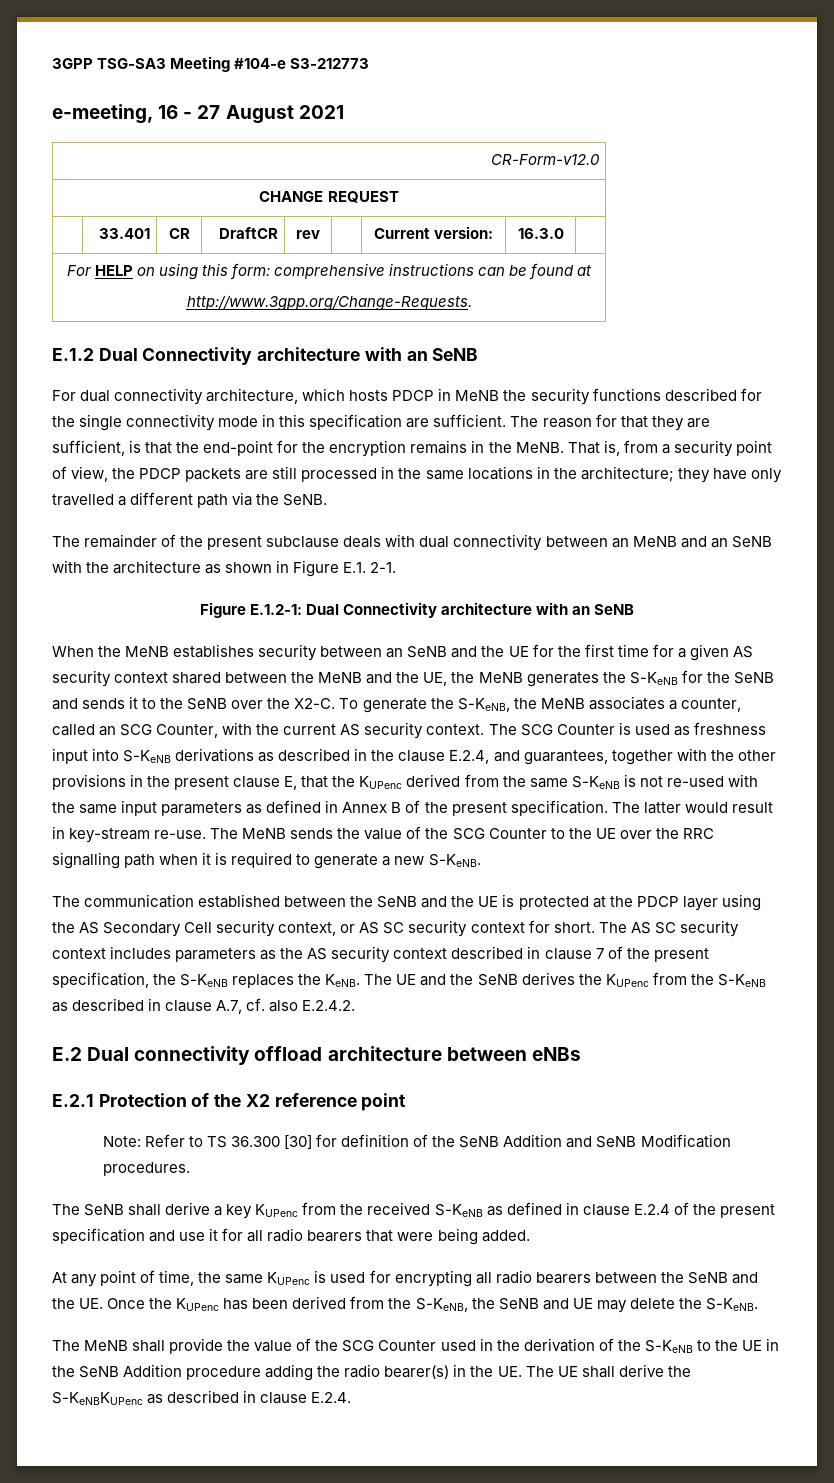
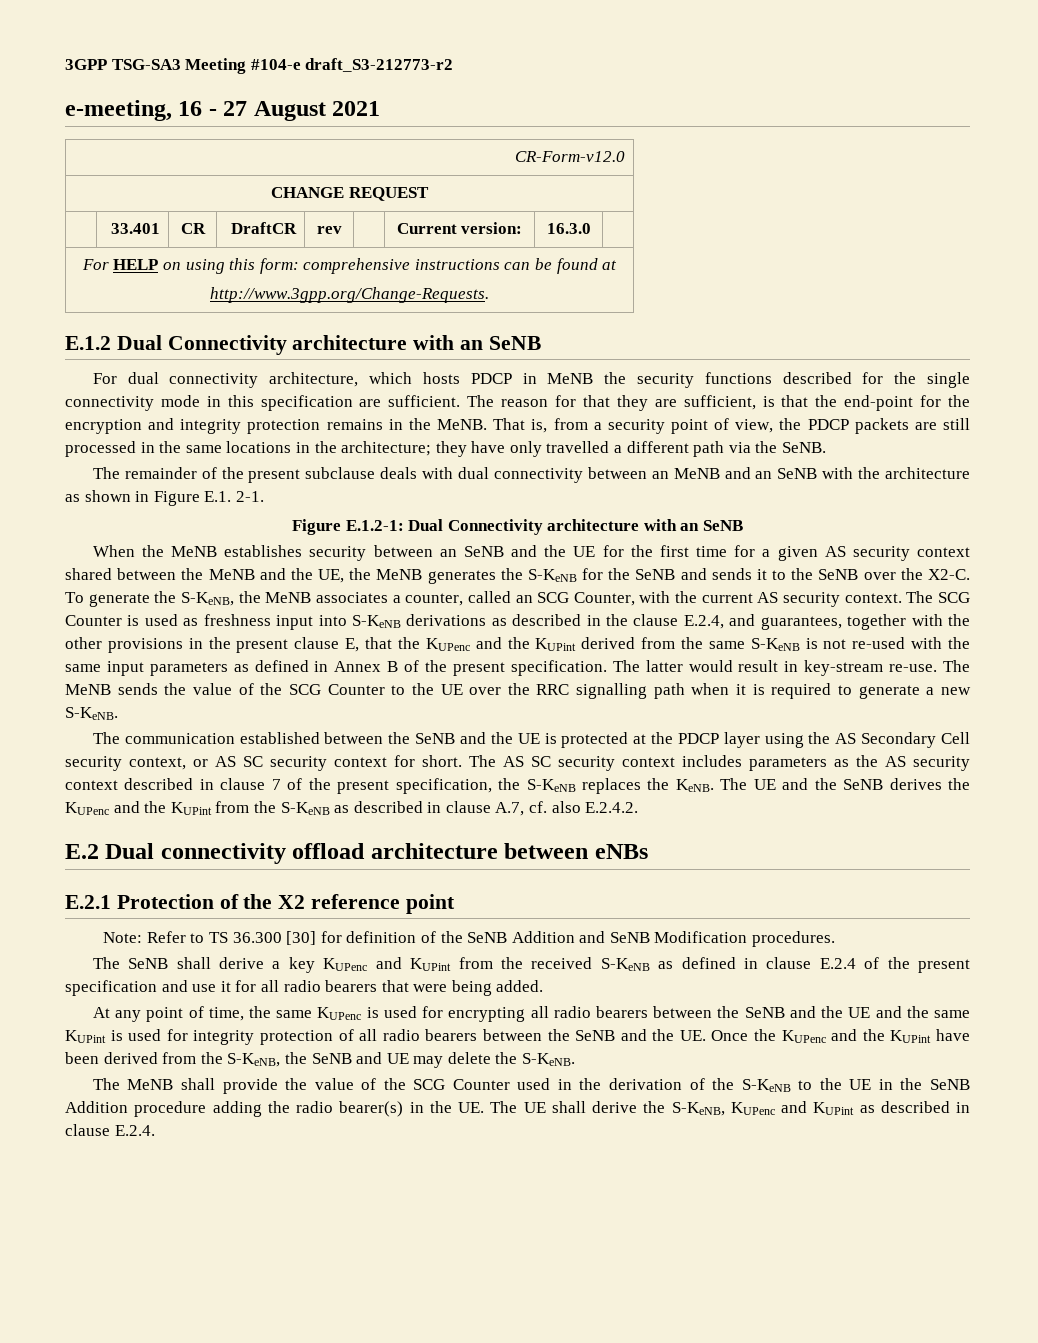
- 3GPP TSG-SA3 Meeting #104-e S3-212773
+ 3GPP TSG-SA3 Meeting #104-e draft_S3-212773-r2
- The reason for that they are sufficient, is that the end-point for the encryption remains in the MeNB.
+ The reason for that they are sufficient, is that the end-point for the encryption and integrity protection remains in the MeNB.
- The SCG Counter is used as freshness input into S-KeNB derivations as described in the clause E.2.4, and guarantees, together with the other provisions in the present clause E, that the KUPenc derived from the same S-KeNB is not re-used with the same input parameters as defined in Annex B of the present specification.
+ The SCG Counter is used as freshness input into S-KeNB derivations as described in the clause E.2.4, and guarantees, together with the other provisions in the present clause E, that the KUPenc and the KUPint derived from the same S-KeNB is not re-used with the same input parameters as defined in Annex B of the present specification.
- The UE and the SeNB derives the KUPenc from the S-KeNB as described in clause A.7, cf. also E.2.4.2.
+ The UE and the SeNB derives the KUPenc and the KUPint from the S-KeNB as described in clause A.7, cf. also E.2.4.2.
- The SeNB shall derive a key KUPenc from the received S-KeNB as defined in clause E.2.4 of the present specification and use it for all radio bearers that were being added.
+ The SeNB shall derive a key KUPenc and KUPint from the received S-KeNB as defined in clause E.2.4 of the present specification and use it for all radio bearers that were being added.
- At any point of time, the same KUPenc is used for encrypting all radio bearers between the SeNB and the UE. Once the KUPenc has been derived from the S-KeNB, the SeNB and UE may delete the S-KeNB.
+ At any point of time, the same KUPenc is used for encrypting all radio bearers between the SeNB and the UE and the same KUPint is used for integrity protection of all radio bearers between the SeNB and the UE. Once the KUPenc and the KUPint have been derived from the S-KeNB, the SeNB and UE may delete the S-KeNB.
- The MeNB shall provide the value of the SCG Counter used in the derivation of the S-KeNB to the UE in the SeNB Addition procedure adding the radio bearer(s) in the UE. The UE shall derive the S-KeNBKUPenc as described in clause E.2.4.
+ The MeNB shall provide the value of the SCG Counter used in the derivation of the S-KeNB to the UE in the SeNB Addition procedure adding the radio bearer(s) in the UE. The UE shall derive the S-KeNB, KUPenc and KUPint as described in clause E.2.4.

